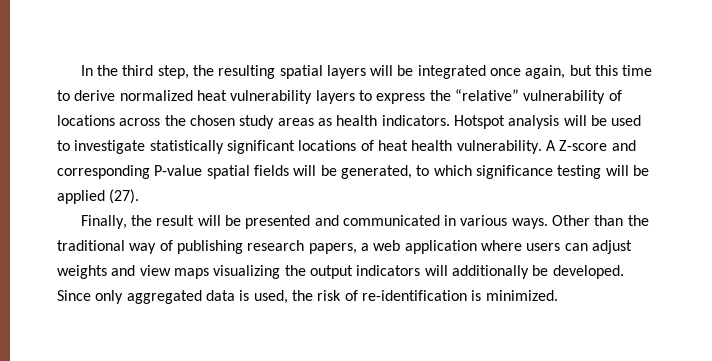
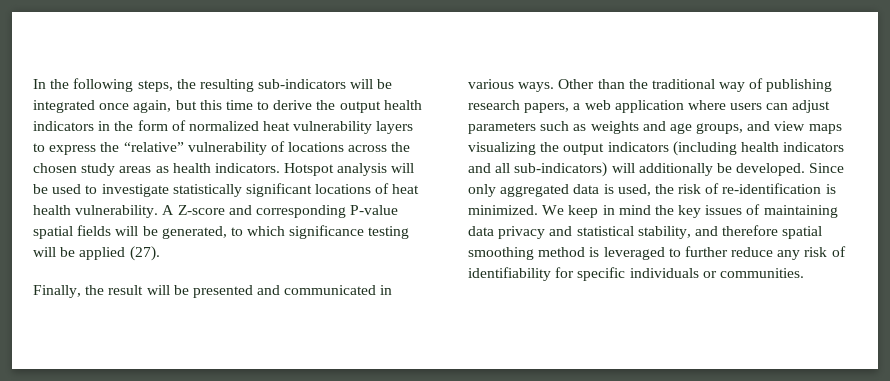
- In the third step, the resulting spatial layers will be integrated once again, but this time to derive normalized heat vulnerability layers to express the “relative” vulnerability of locations across the chosen study areas as health indicators.
+ In the following steps, the resulting sub-indicators will be integrated once again, but this time to derive the output health indicators in the form of normalized heat vulnerability layers to express the “relative” vulnerability of locations across the chosen study areas as health indicators.
- Other than the traditional way of publishing research papers, a web application where users can adjust weights and view maps visualizing the output indicators will additionally be developed.
+ Other than the traditional way of publishing research papers, a web application where users can adjust parameters such as weights and age groups, and view maps visualizing the output indicators (including health indicators and all sub-indicators) will additionally be developed.
+ We keep in mind the key issues of maintaining data privacy and statistical stability, and therefore spatial smoothing method is leveraged to further reduce any risk of identifiability for specific individuals or communities.

